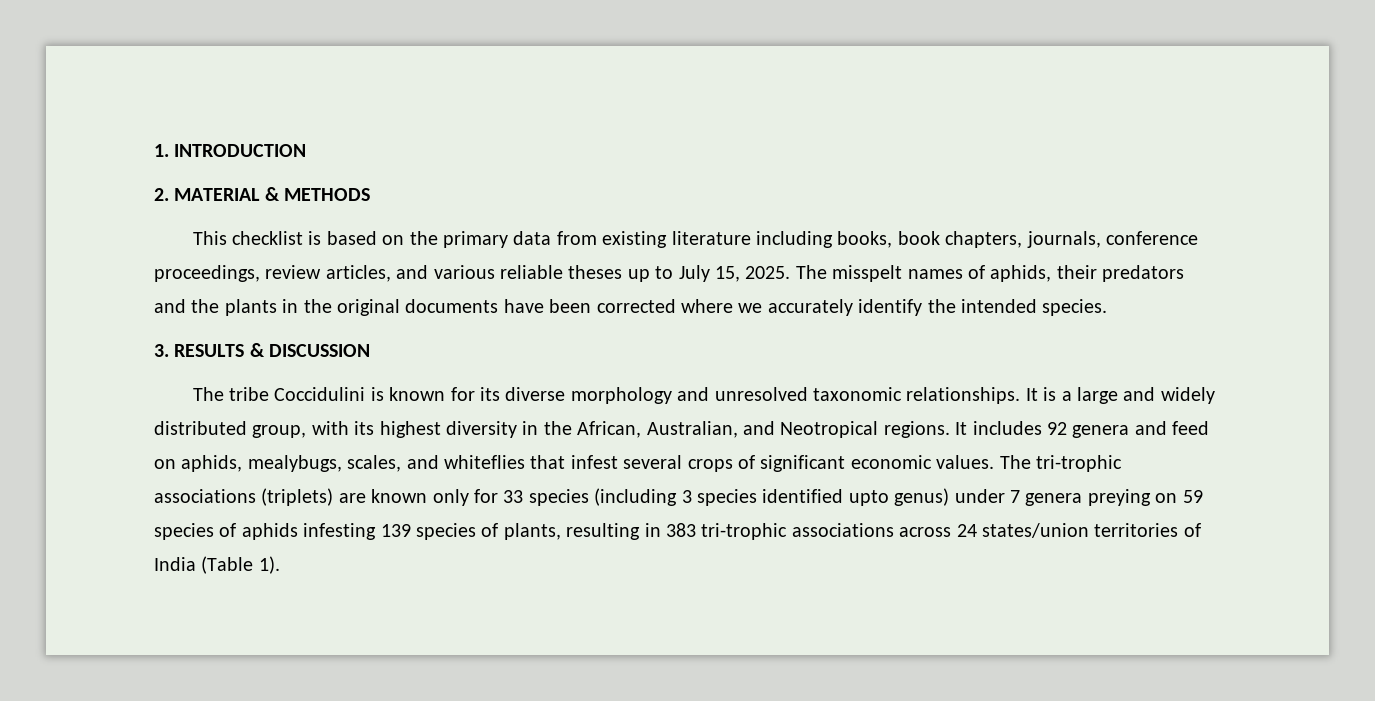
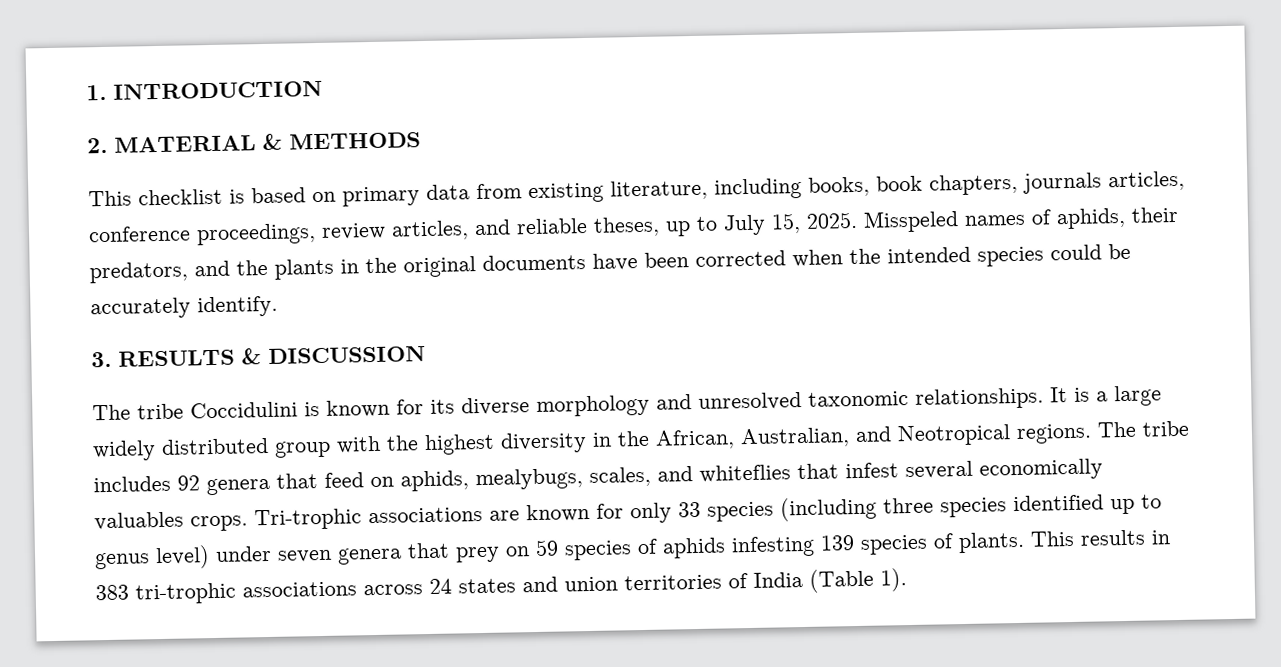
- This checklist is based on the primary data from existing literature including books, book chapters, journals, conference proceedings, review articles, and various reliable theses up to July 15, 2025.
+ This checklist is based on primary data from existing literature, including books, book chapters, journals articles, conference proceedings, review articles, and reliable theses, up to July 15, 2025.
- The misspelt names of aphids, their predators and the plants in the original documents have been corrected where we accurately identify the intended species.
+ Misspeled names of aphids, their predators, and the plants in the original documents have been corrected when the intended species could be accurately identify.
- It is a large and widely distributed group, with its highest diversity in the African, Australian, and Neotropical regions.
+ It is a large widely distributed group with the highest diversity in the African, Australian, and Neotropical regions.
- It includes 92 genera and feed on aphids, mealybugs, scales, and whiteflies that infest several crops of significant economic values. The tri-trophic associations (triplets) are known only for 33 species (including 3 species identified upto genus) under 7 genera preying on 59 species of aphids infesting 139 species of plants, resulting in 383 tri-trophic associations across 24 states/union territories of India (Table 1).
+ The tribe includes 92 genera that feed on aphids, mealybugs, scales, and whiteflies that infest several economically valuables crops. Tri-trophic associations are known for only 33 species (including three species identified up to genus level) under seven genera that prey on 59 species of aphids infesting 139 species of plants. This results in 383 tri-trophic associations across 24 states and union territories of India (Table 1).

